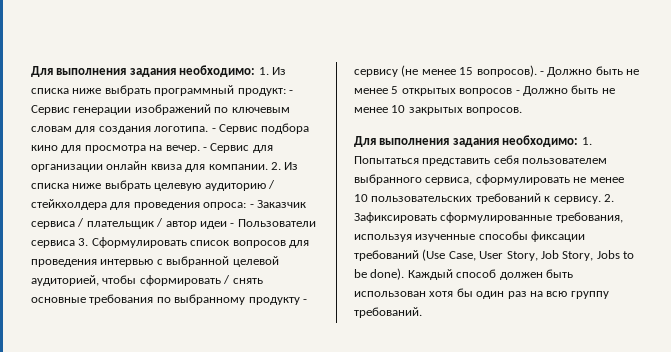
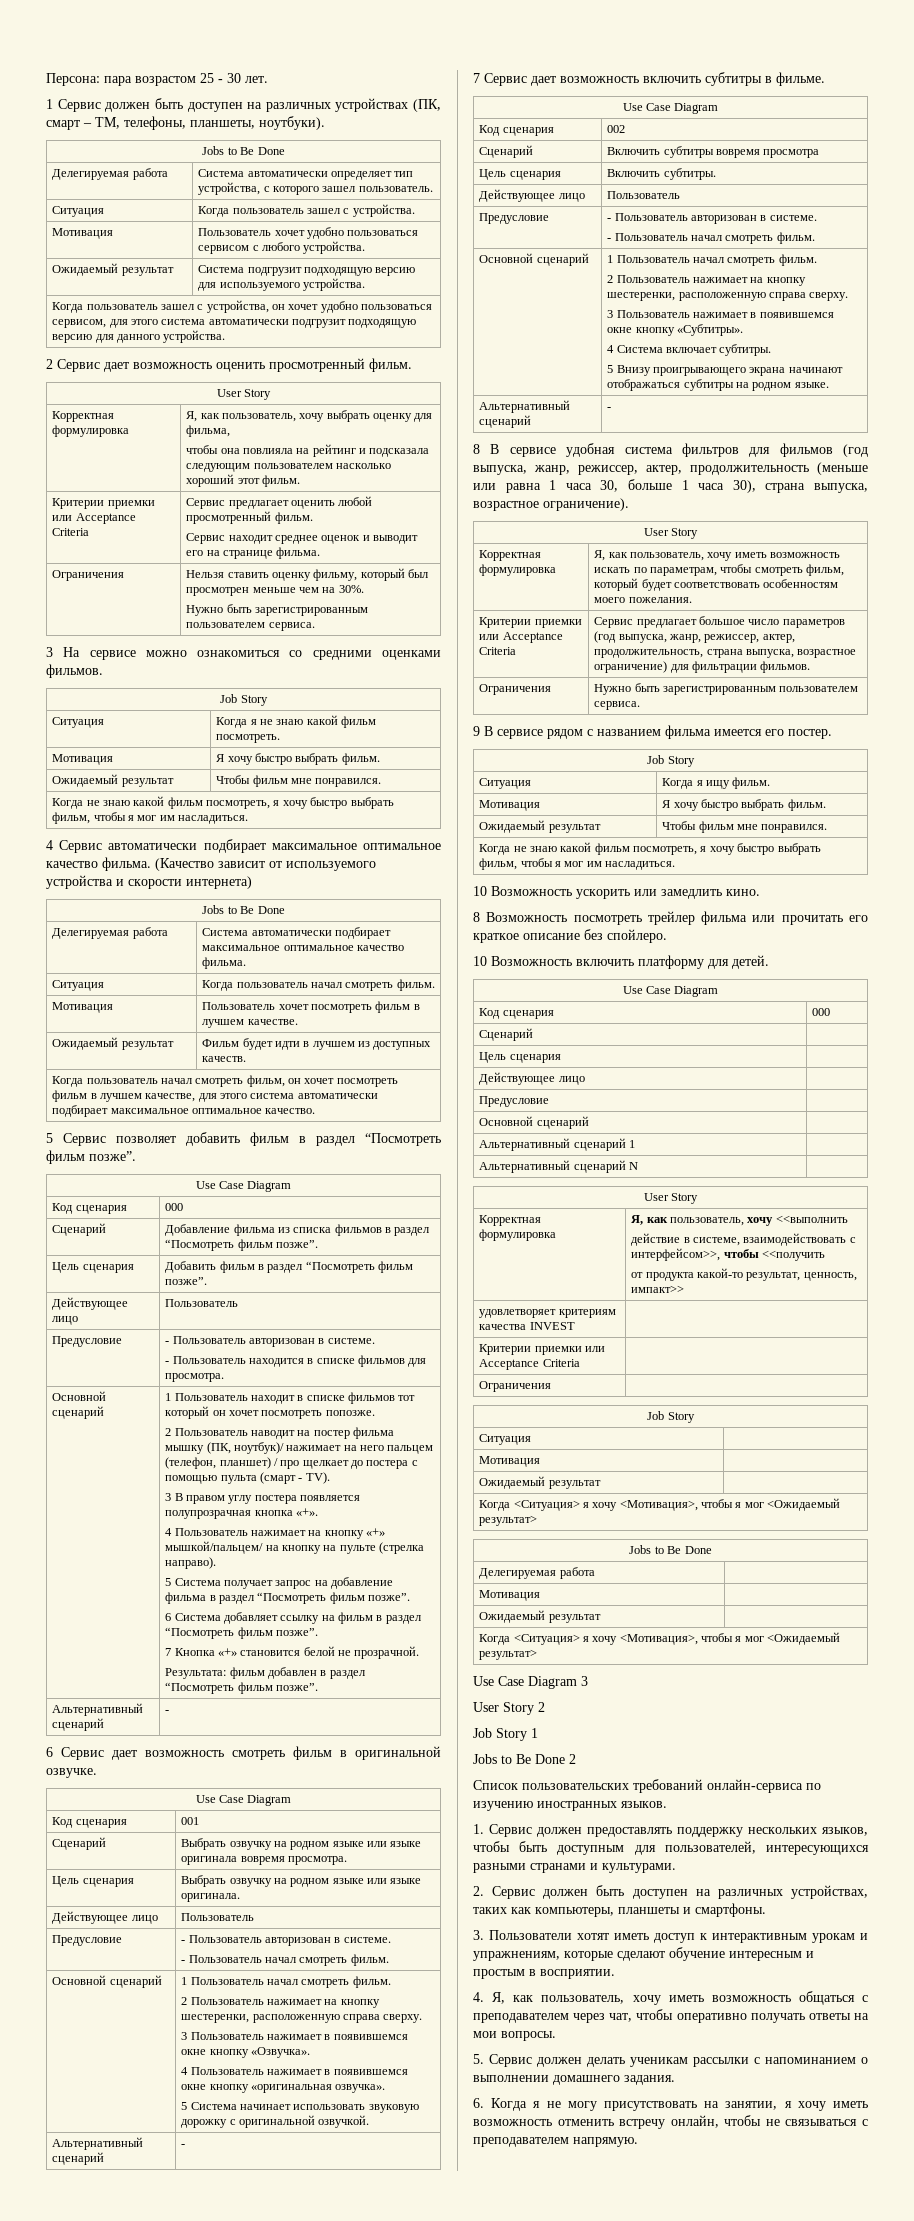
- Для выполнения задания необходимо: 1. Из списка ниже выбрать программный продукт: - Сервис генерации изображений по ключевым словам для создания логотипа. - Сервис подбора кино для просмотра на вечер. - Сервис для организации онлайн квиза для компании. 2. Из списка ниже выбрать целевую аудиторию / стейкхолдера для проведения опроса: - Заказчик сервиса / плательщик / автор идеи - Пользователи сервиса 3. Сформулировать список вопросов для проведения интервью с выбранной целевой аудиторией, чтобы сформировать / снять основные требования по выбранному продукту - сервису (не менее 15 вопросов). - Должно быть не менее 5 открытых вопросов - Должно быть не менее 10 закрытых вопросов.
- Для выполнения задания необходимо: 1. Попытаться представить себя пользователем выбранного сервиса, сформулировать не менее 10 пользовательских требований к сервису. 2. Зафиксировать сформулированные требования, используя изученные способы фиксации требований (Use Case, User Story, Job Story, Jobs to be done). Каждый способ должен быть использован хотя бы один раз на всю группу требований.
+ Персона: пара возрастом 25 - 30 лет.
+ 1 Сервис должен быть доступен на различных устройствах (ПК, смарт – ТМ, телефоны, планшеты, ноутбуки).
+ Jobs to Be Done
+ Делегируемая работа | Система автоматически определяет тип устройства, с которого зашел пользователь.
+ Ситуация | Когда пользователь зашел с устройства.
+ Мотивация | Пользователь хочет удобно пользоваться сервисом с любого устройства.
+ Ожидаемый результат | Система подгрузит подходящую версию для используемого устройства.
+ Когда пользователь зашел с устройства, он хочет удобно пользоваться сервисом, для этого система автоматически подгрузит подходящую версию для данного устройства.
+ 2 Сервис дает возможность оценить просмотренный фильм.
+ User Story
+ Корректная формулировка | Я, как пользователь, хочу выбрать оценку для фильма,
+ чтобы она повлияла на рейтинг и подсказала следующим пользователем насколько хороший этот фильм.
+ Критерии приемки или Acceptance Criteria | Сервис предлагает оценить любой просмотренный фильм.
+ Сервис находит среднее оценок и выводит его на странице фильма.
+ Ограничения | Нельзя ставить оценку фильму, который был просмотрен меньше чем на 30%.
+ Нужно быть зарегистрированным пользователем сервиса.
+ 3 На сервисе можно ознакомиться со средними оценками фильмов.
+ Job Story
+ Ситуация | Когда я не знаю какой фильм посмотреть.
+ Мотивация | Я хочу быстро выбрать фильм.
+ Ожидаемый результат | Чтобы фильм мне понравился.
+ Когда не знаю какой фильм посмотреть, я хочу быстро выбрать фильм, чтобы я мог им насладиться.
+ 4 Сервис автоматически подбирает максимальное оптимальное качество фильма. (Качество зависит от используемого устройства и скорости интернета)
+ Jobs to Be Done
+ Делегируемая работа | Система автоматически подбирает максимальное оптимальное качество фильма.
+ Ситуация | Когда пользователь начал смотреть фильм.
+ Мотивация | Пользователь хочет посмотреть фильм в лучшем качестве.
+ Ожидаемый результат | Фильм будет идти в лучшем из доступных качеств.
+ Когда пользователь начал смотреть фильм, он хочет посмотреть фильм в лучшем качестве, для этого система автоматически подбирает максимальное оптимальное качество.
+ 5 Сервис позволяет добавить фильм в раздел “Посмотреть фильм позже”.
+ Use Case Diagram
+ Код сценария | 000
+ Сценарий | Добавление фильма из списка фильмов в раздел “Посмотреть фильм позже”.
+ Цель сценария | Добавить фильм в раздел “Посмотреть фильм позже”.
+ Действующее лицо | Пользователь
+ Предусловие | - Пользователь авторизован в системе.
+ - Пользователь находится в списке фильмов для просмотра.
+ Основной сценарий | 1 Пользователь находит в списке фильмов тот который он хочет посмотреть попозже.
+ 2 Пользователь наводит на постер фильма мышку (ПК, ноутбук)/ нажимает на него пальцем (телефон, планшет) / про щелкает до постера с помощью пульта (смарт - TV).
+ 3 В правом углу постера появляется полупрозрачная кнопка «+».
+ 4 Пользователь нажимает на кнопку «+» мышкой/пальцем/ на кнопку на пульте (стрелка направо).
+ 5 Система получает запрос на добавление фильма в раздел “Посмотреть фильм позже”.
+ 6 Система добавляет ссылку на фильм в раздел “Посмотреть фильм позже”.
+ 7 Кнопка «+» становится белой не прозрачной.
+ Результата: фильм добавлен в раздел “Посмотреть фильм позже”.
+ Альтернативный сценарий | -
+ 6 Сервис дает возможность смотреть фильм в оригинальной озвучке.
+ Use Case Diagram
+ Код сценария | 001
+ Сценарий | Выбрать озвучку на родном языке или языке оригинала вовремя просмотра.
+ Цель сценария | Выбрать озвучку на родном языке или языке оригинала.
+ Действующее лицо | Пользователь
+ Предусловие | - Пользователь авторизован в системе.
+ - Пользователь начал смотреть фильм.
+ Основной сценарий | 1 Пользователь начал смотреть фильм.
+ 2 Пользователь нажимает на кнопку шестеренки, расположенную справа сверху.
+ 3 Пользователь нажимает в появившемся окне кнопку «Озвучка».
+ 4 Пользователь нажимает в появившемся окне кнопку «оригинальная озвучка».
+ 5 Система начинает использовать звуковую дорожку с оригинальной озвучкой.
+ Альтернативный сценарий | -
+ 7 Сервис дает возможность включить субтитры в фильме.
+ Use Case Diagram
+ Код сценария | 002
+ Сценарий | Включить субтитры вовремя просмотра
+ Цель сценария | Включить субтитры.
+ Действующее лицо | Пользователь
+ Предусловие | - Пользователь авторизован в системе.
+ - Пользователь начал смотреть фильм.
+ Основной сценарий | 1 Пользователь начал смотреть фильм.
+ 2 Пользователь нажимает на кнопку шестеренки, расположенную справа сверху.
+ 3 Пользователь нажимает в появившемся окне кнопку «Субтитры».
+ 4 Система включает субтитры.
+ 5 Внизу проигрывающего экрана начинают отображаться субтитры на родном языке.
+ Альтернативный сценарий | -
+ 8 В сервисе удобная система фильтров для фильмов (год выпуска, жанр, режиссер, актер, продолжительность (меньше или равна 1 часа 30, больше 1 часа 30), страна выпуска, возрастное ограничение).
+ User Story
+ Корректная формулировка | Я, как пользователь, хочу иметь возможность искать по параметрам, чтобы смотреть фильм, который будет соответствовать особенностям моего пожелания.
+ Критерии приемки или Acceptance Criteria | Сервис предлагает большое число параметров (год выпуска, жанр, режиссер, актер, продолжительность, страна выпуска, возрастное ограничение) для фильтрации фильмов.
+ Ограничения | Нужно быть зарегистрированным пользователем сервиса.
+ 9 В сервисе рядом с названием фильма имеется его постер.
+ Job Story
+ Ситуация | Когда я ищу фильм.
+ Мотивация | Я хочу быстро выбрать фильм.
+ Ожидаемый результат | Чтобы фильм мне понравился.
+ Когда не знаю какой фильм посмотреть, я хочу быстро выбрать фильм, чтобы я мог им насладиться.
+ 10 Возможность ускорить или замедлить кино.
+ 8 Возможность посмотреть трейлер фильма или прочитать его краткое описание без спойлеро.
+ 10 Возможность включить платформу для детей.
+ Use Case Diagram
+ Код сценария | 000
+ Сценарий |
+ Цель сценария |
+ Действующее лицо |
+ Предусловие |
+ Основной сценарий |
+ Альтернативный сценарий 1 |
+ Альтернативный сценарий N |
+ User Story
+ Корректная формулировка | Я, как пользователь, хочу <<выполнить
+ действие в системе, взаимодействовать с интерфейсом>>, чтобы <<получить
+ от продукта какой-то результат, ценность, импакт>>
+ удовлетворяет критериям качества INVEST |
+ Критерии приемки или Acceptance Criteria |
+ Ограничения |
+ Job Story
+ Ситуация |
+ Мотивация |
+ Ожидаемый результат |
+ Когда <Ситуация> я хочу <Мотивация>, чтобы я мог <Ожидаемый результат>
+ Jobs to Be Done
+ Делегируемая работа |
+ Мотивация |
+ Ожидаемый результат |
+ Когда <Ситуация> я хочу <Мотивация>, чтобы я мог <Ожидаемый результат>
+ Use Case Diagram 3
+ User Story 2
+ Job Story 1
+ Jobs to Be Done 2
+ Список пользовательских требований онлайн-сервиса по изучению иностранных языков.
+ 1. Сервис должен предоставлять поддержку нескольких языков, чтобы быть доступным для пользователей, интересующихся разными странами и культурами.
+ 2. Сервис должен быть доступен на различных устройствах, таких как компьютеры, планшеты и смартфоны.
+ 3. Пользователи хотят иметь доступ к интерактивным урокам и упражнениям, которые сделают обучение интересным и простым в восприятии.
+ 4. Я, как пользователь, хочу иметь возможность общаться с преподавателем через чат, чтобы оперативно получать ответы на мои вопросы.
+ 5. Сервис должен делать ученикам рассылки с напоминанием о выполнении домашнего задания.
+ 6. Когда я не могу присутствовать на занятии, я хочу иметь возможность отменить встречу онлайн, чтобы не связываться с преподавателем напрямую.

